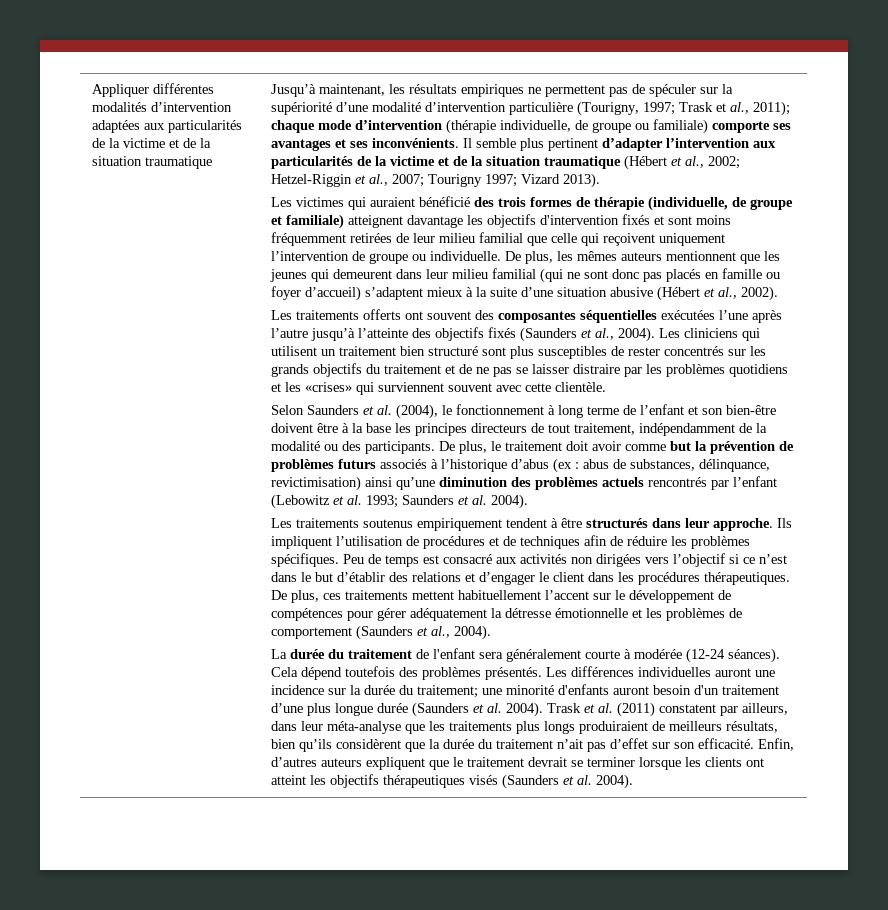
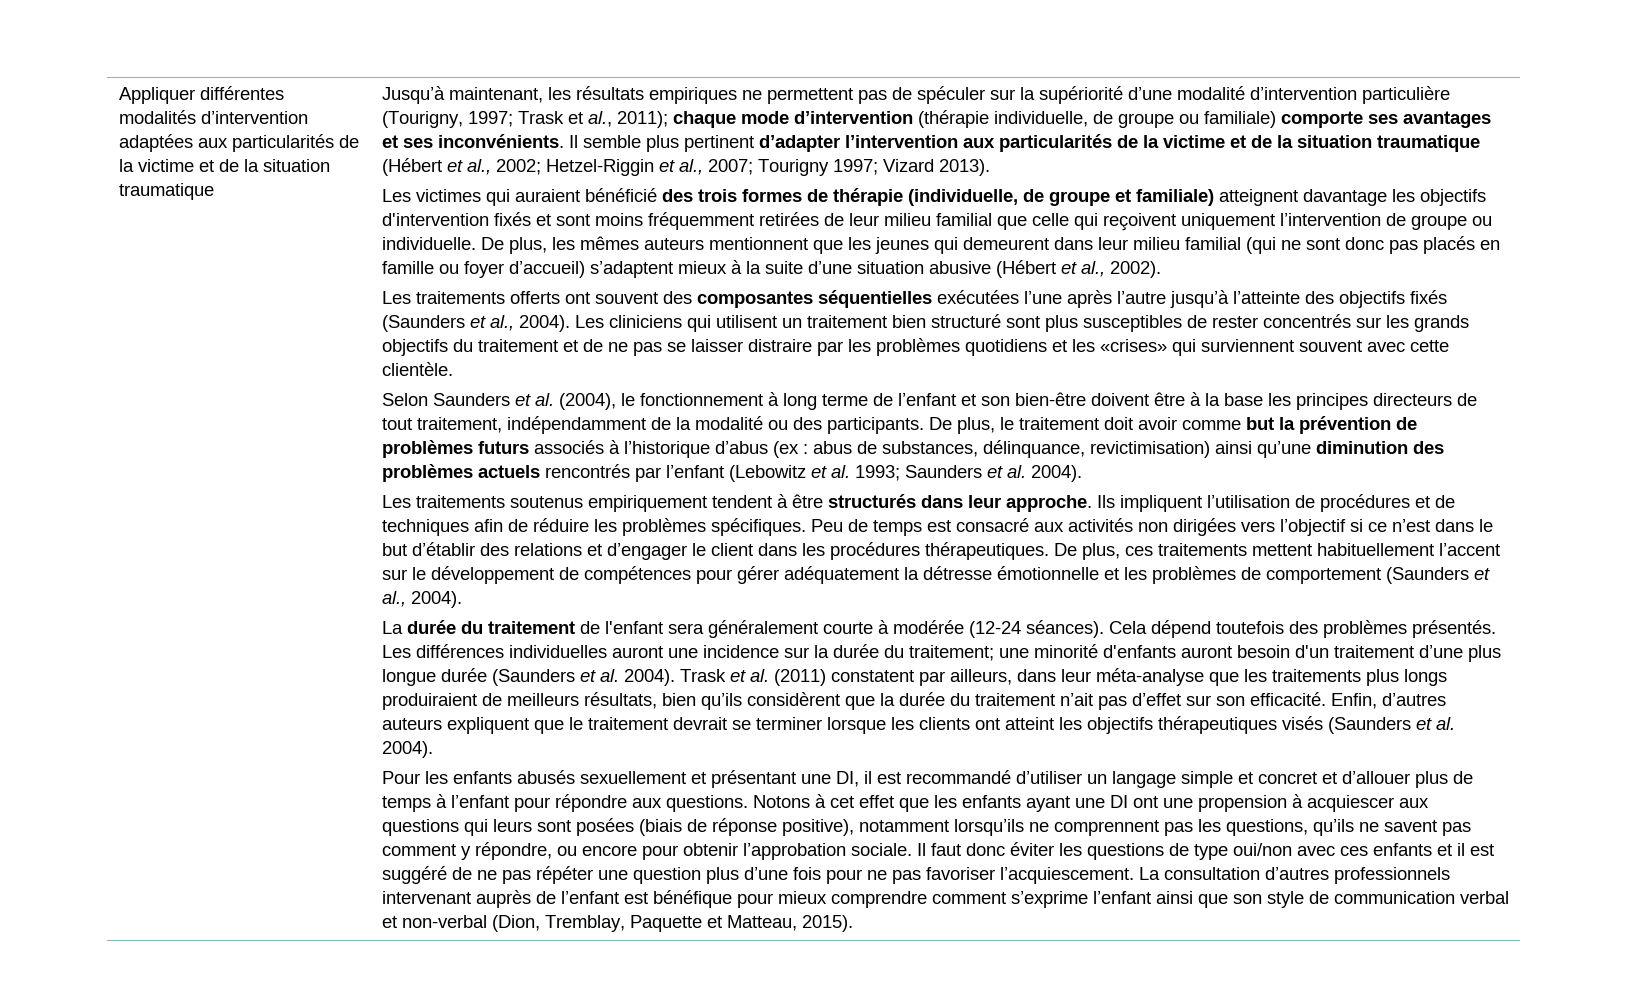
+ Pour les enfants abusés sexuellement et présentant une DI, il est recommandé d’utiliser un langage simple et concret et d’allouer plus de temps à l’enfant pour répondre aux questions. Notons à cet effet que les enfants ayant une DI ont une propension à acquiescer aux questions qui leurs sont posées (biais de réponse positive), notamment lorsqu’ils ne comprennent pas les questions, qu’ils ne savent pas comment y répondre, ou encore pour obtenir l’approbation sociale. Il faut donc éviter les questions de type oui/non avec ces enfants et il est suggéré de ne pas répéter une question plus d’une fois pour ne pas favoriser l’acquiescement. La consultation d’autres professionnels intervenant auprès de l’enfant est bénéfique pour mieux comprendre comment s’exprime l’enfant ainsi que son style de communication verbal et non-verbal (Dion, Tremblay, Paquette et Matteau, 2015).

